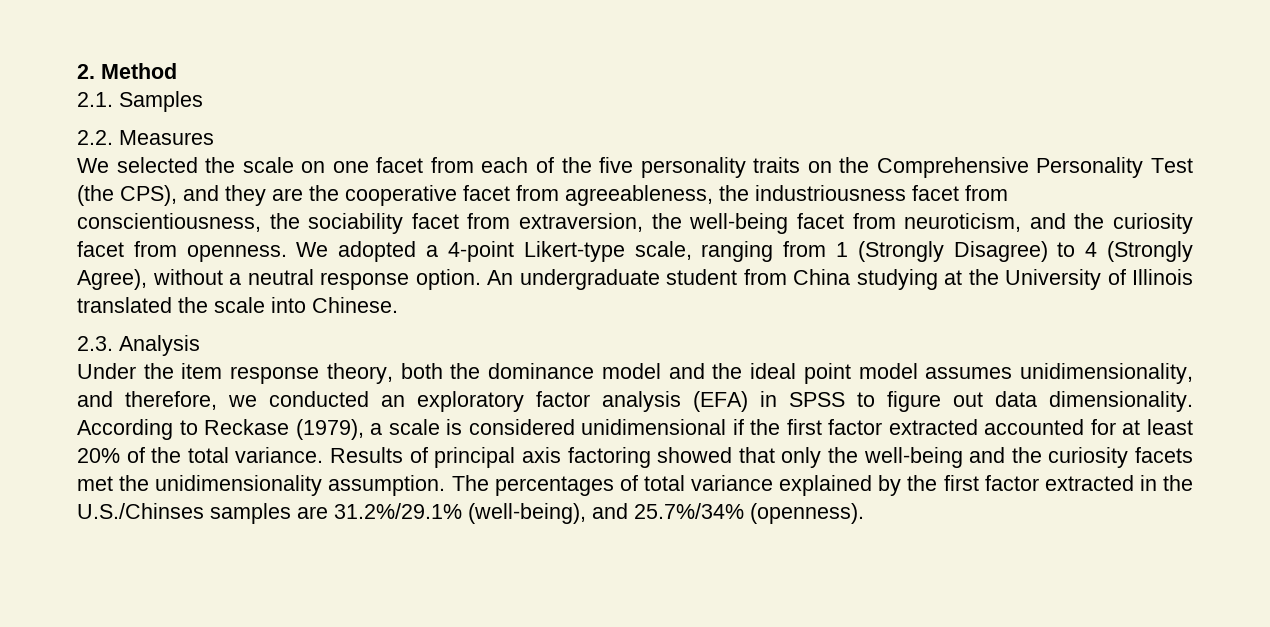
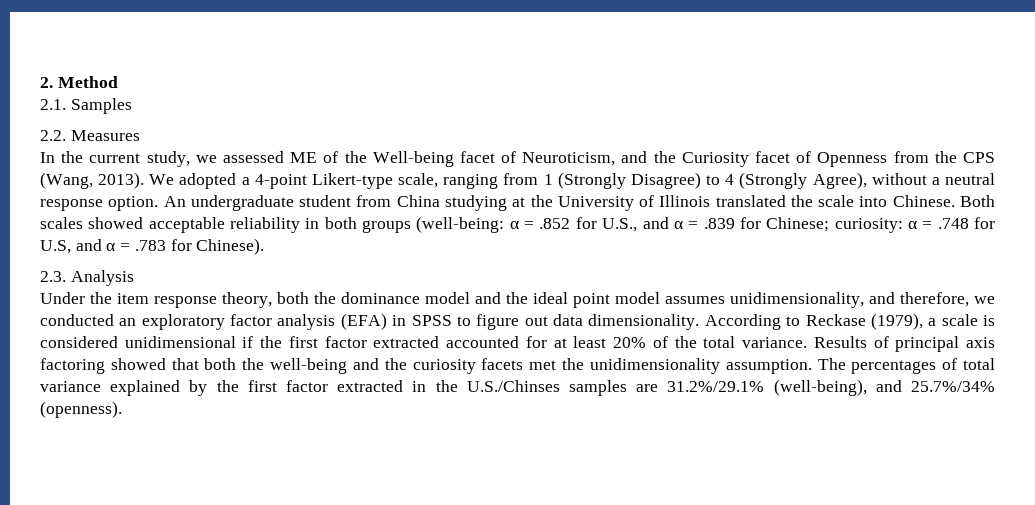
- We selected the scale on one facet from each of the five personality traits on the Comprehensive Personality Test (the CPS), and they are the cooperative facet from agreeableness, the industriousness facet from conscientiousness, the sociability facet from extraversion, the well-being facet from neuroticism, and the curiosity facet from openness.
+ In the current study, we assessed ME of the Well-being facet of Neuroticism, and the Curiosity facet of Openness from the CPS (Wang, 2013).
+ Both scales showed acceptable reliability in both groups (well-being: α = .852 for U.S., and α = .839 for Chinese; curiosity: α = .748 for U.S, and α = .783 for Chinese).
- Results of principal axis factoring showed that only the well-being and the curiosity facets met the unidimensionality assumption.
+ Results of principal axis factoring showed that both the well-being and the curiosity facets met the unidimensionality assumption.

